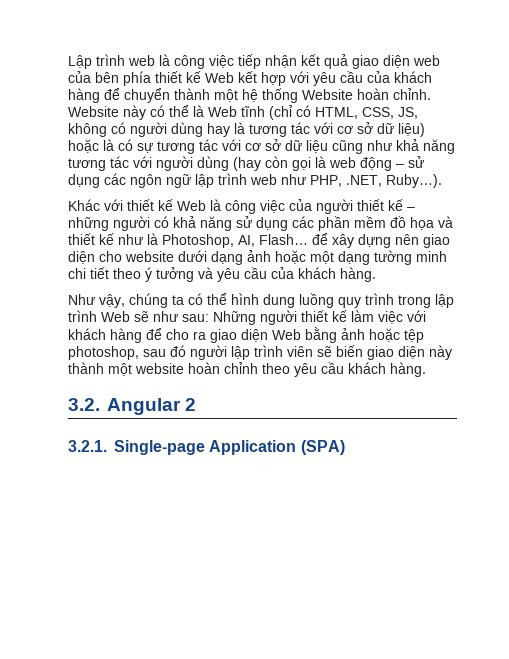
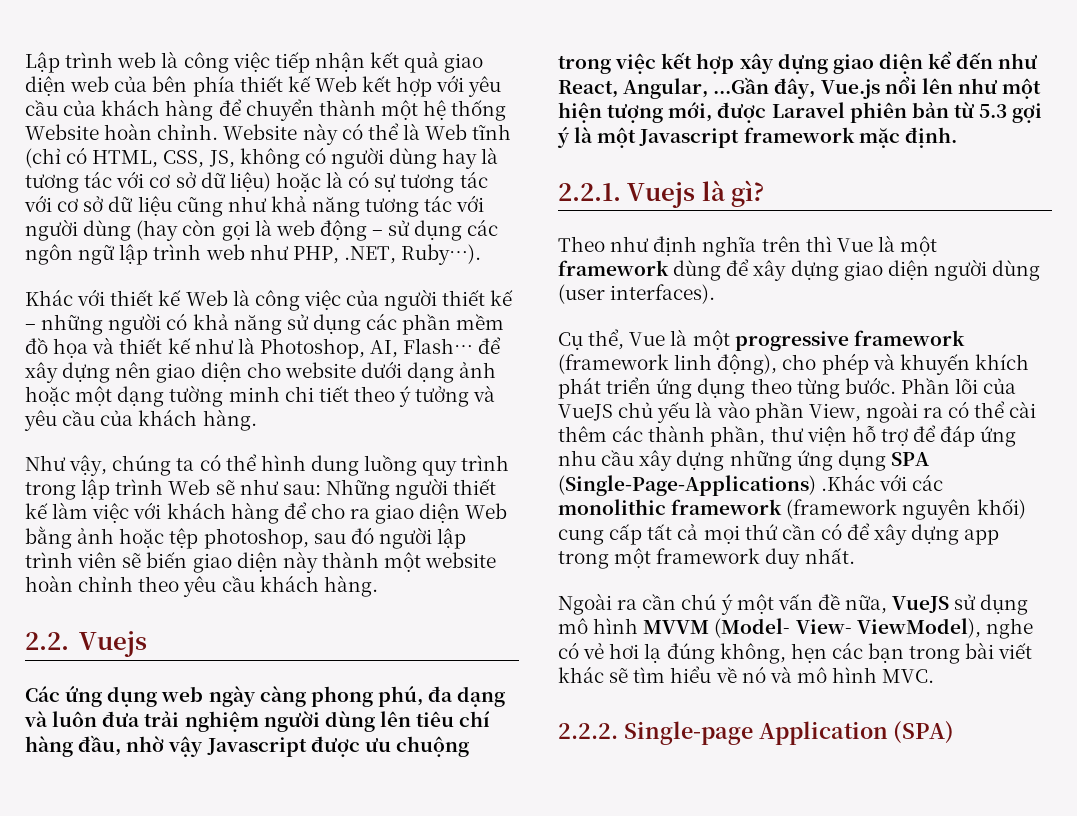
- 3.2. Angular 2
- 3.2.1. Single-page Application (SPA)
+ 2.2. Vuejs
+ Các ứng dụng web ngày càng phong phú, đa dạng và luôn đưa trải nghiệm người dùng lên tiêu chí hàng đầu, nhờ vậy Javascript được ưu chuộng trong việc kết hợp xây dựng giao diện kể đến như React, Angular, ...Gần đây, Vue.js nổi lên như một hiện tượng mới, được Laravel phiên bản từ 5.3 gợi ý là một Javascript framework mặc định.
+ 2.2.1. Vuejs là gì?
+ Theo như định nghĩa trên thì Vue là một framework dùng để xây dựng giao diện người dùng (user interfaces).
+ Cụ thể, Vue là một progressive framework (framework linh động), cho phép và khuyến khích phát triển ứng dụng theo từng bước. Phần lõi của VueJS chủ yếu là vào phần View, ngoài ra có thể cài thêm các thành phần, thư viện hỗ trợ để đáp ứng nhu cầu xây dựng những ứng dụng SPA (Single-Page-Applications) .Khác với các monolithic framework (framework nguyên khối) cung cấp tất cả mọi thứ cần có để xây dựng app trong một framework duy nhất.
+ Ngoài ra cần chú ý một vấn đề nữa, VueJS sử dụng mô hình MVVM (Model- View- ViewModel), nghe có vẻ hơi lạ đúng không, hẹn các bạn trong bài viết khác sẽ tìm hiểu về nó và mô hình MVC.
+ 2.2.2. Single-page Application (SPA)

